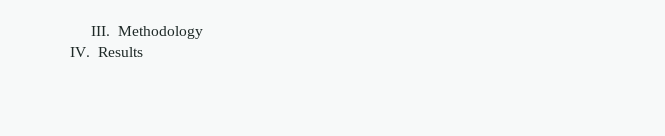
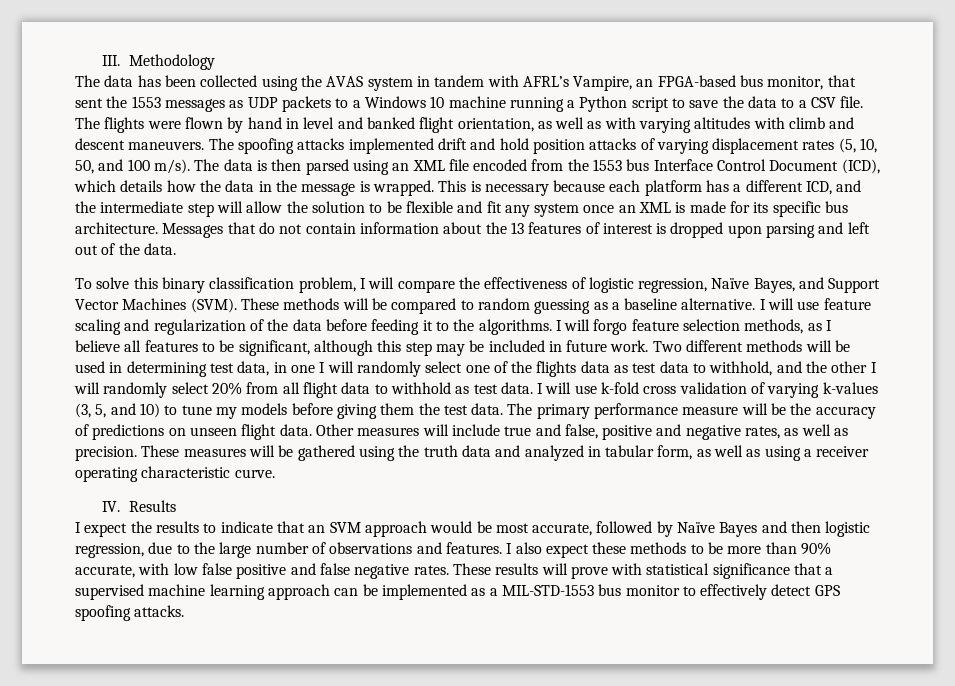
+ The data has been collected using the AVAS system in tandem with AFRL’s Vampire, an FPGA-based bus monitor, that sent the 1553 messages as UDP packets to a Windows 10 machine running a Python script to save the data to a CSV file. The flights were flown by hand in level and banked flight orientation, as well as with varying altitudes with climb and descent maneuvers. The spoofing attacks implemented drift and hold position attacks of varying displacement rates (5, 10, 50, and 100 m/s). The data is then parsed using an XML file encoded from the 1553 bus Interface Control Document (ICD), which details how the data in the message is wrapped. This is necessary because each platform has a different ICD, and the intermediate step will allow the solution to be flexible and fit any system once an XML is made for its specific bus architecture. Messages that do not contain information about the 13 features of interest is dropped upon parsing and left out of the data.
+ To solve this binary classification problem, I will compare the effectiveness of logistic regression, Naïve Bayes, and Support Vector Machines (SVM). These methods will be compared to random guessing as a baseline alternative. I will use feature scaling and regularization of the data before feeding it to the algorithms. I will forgo feature selection methods, as I believe all features to be significant, although this step may be included in future work. Two different methods will be used in determining test data, in one I will randomly select one of the flights data as test data to withhold, and the other I will randomly select 20% from all flight data to withhold as test data. I will use k-fold cross validation of varying k-values (3, 5, and 10) to tune my models before giving them the test data. The primary performance measure will be the accuracy of predictions on unseen flight data. Other measures will include true and false, positive and negative rates, as well as precision. These measures will be gathered using the truth data and analyzed in tabular form, as well as using a receiver operating characteristic curve.
  IV. Results
+ I expect the results to indicate that an SVM approach would be most accurate, followed by Naïve Bayes and then logistic regression, due to the large number of observations and features. I also expect these methods to be more than 90% accurate, with low false positive and false negative rates. These results will prove with statistical significance that a supervised machine learning approach can be implemented as a MIL-STD-1553 bus monitor to effectively detect GPS spoofing attacks.

